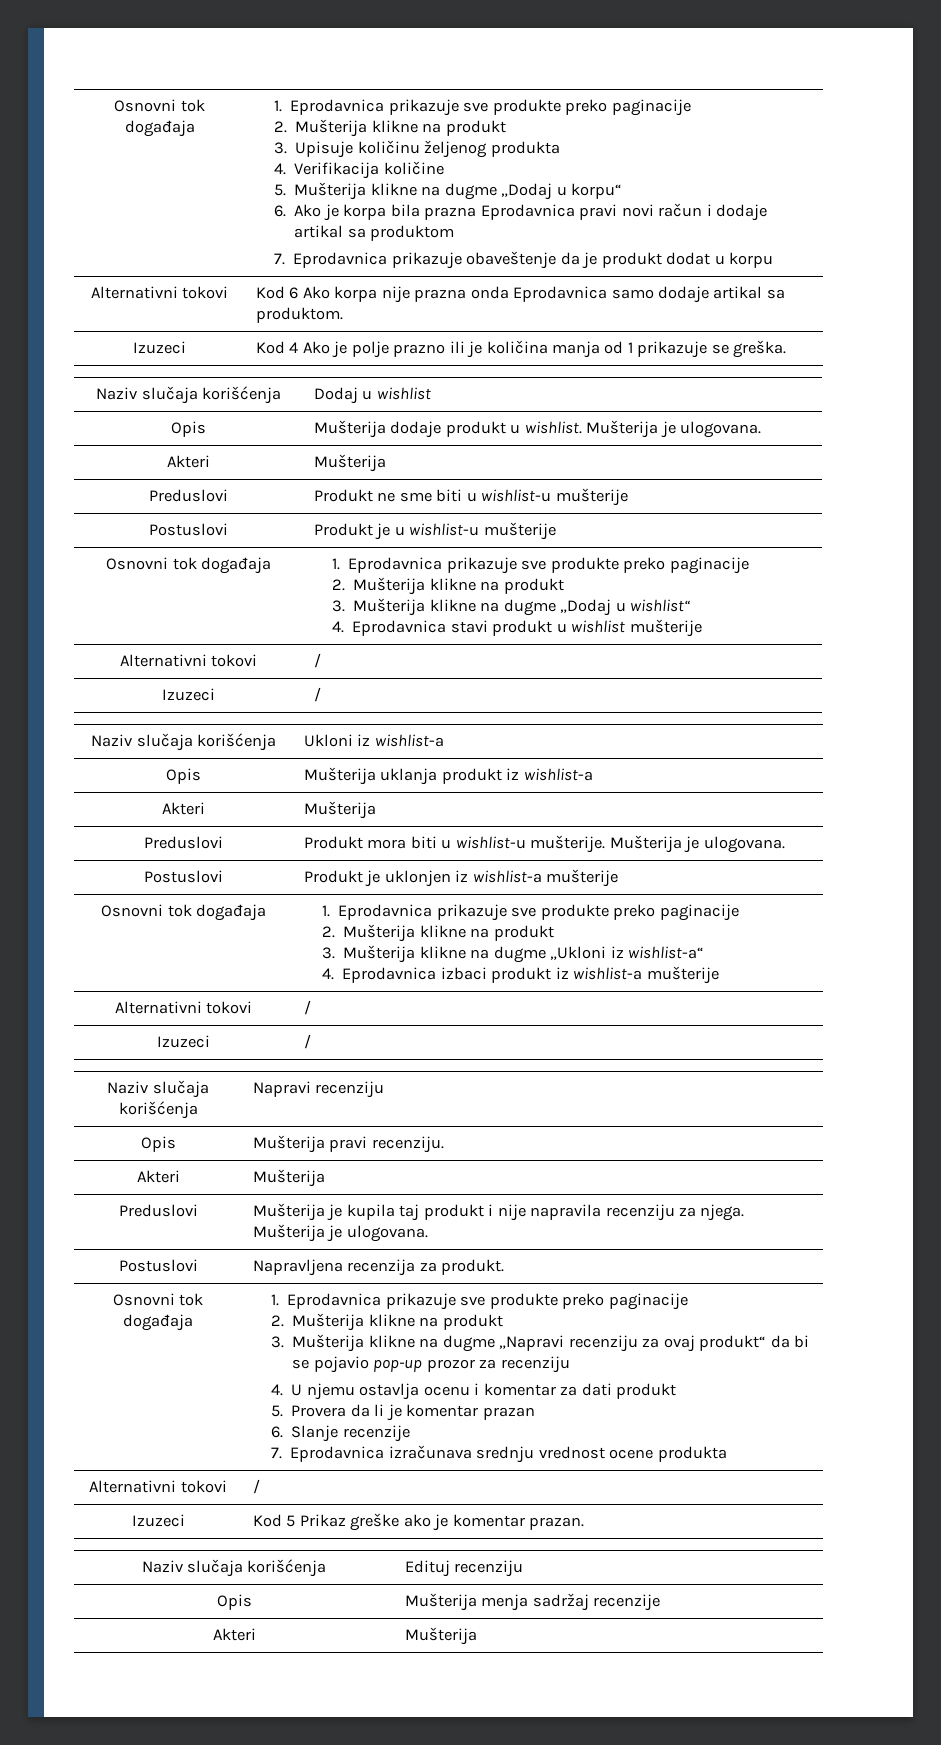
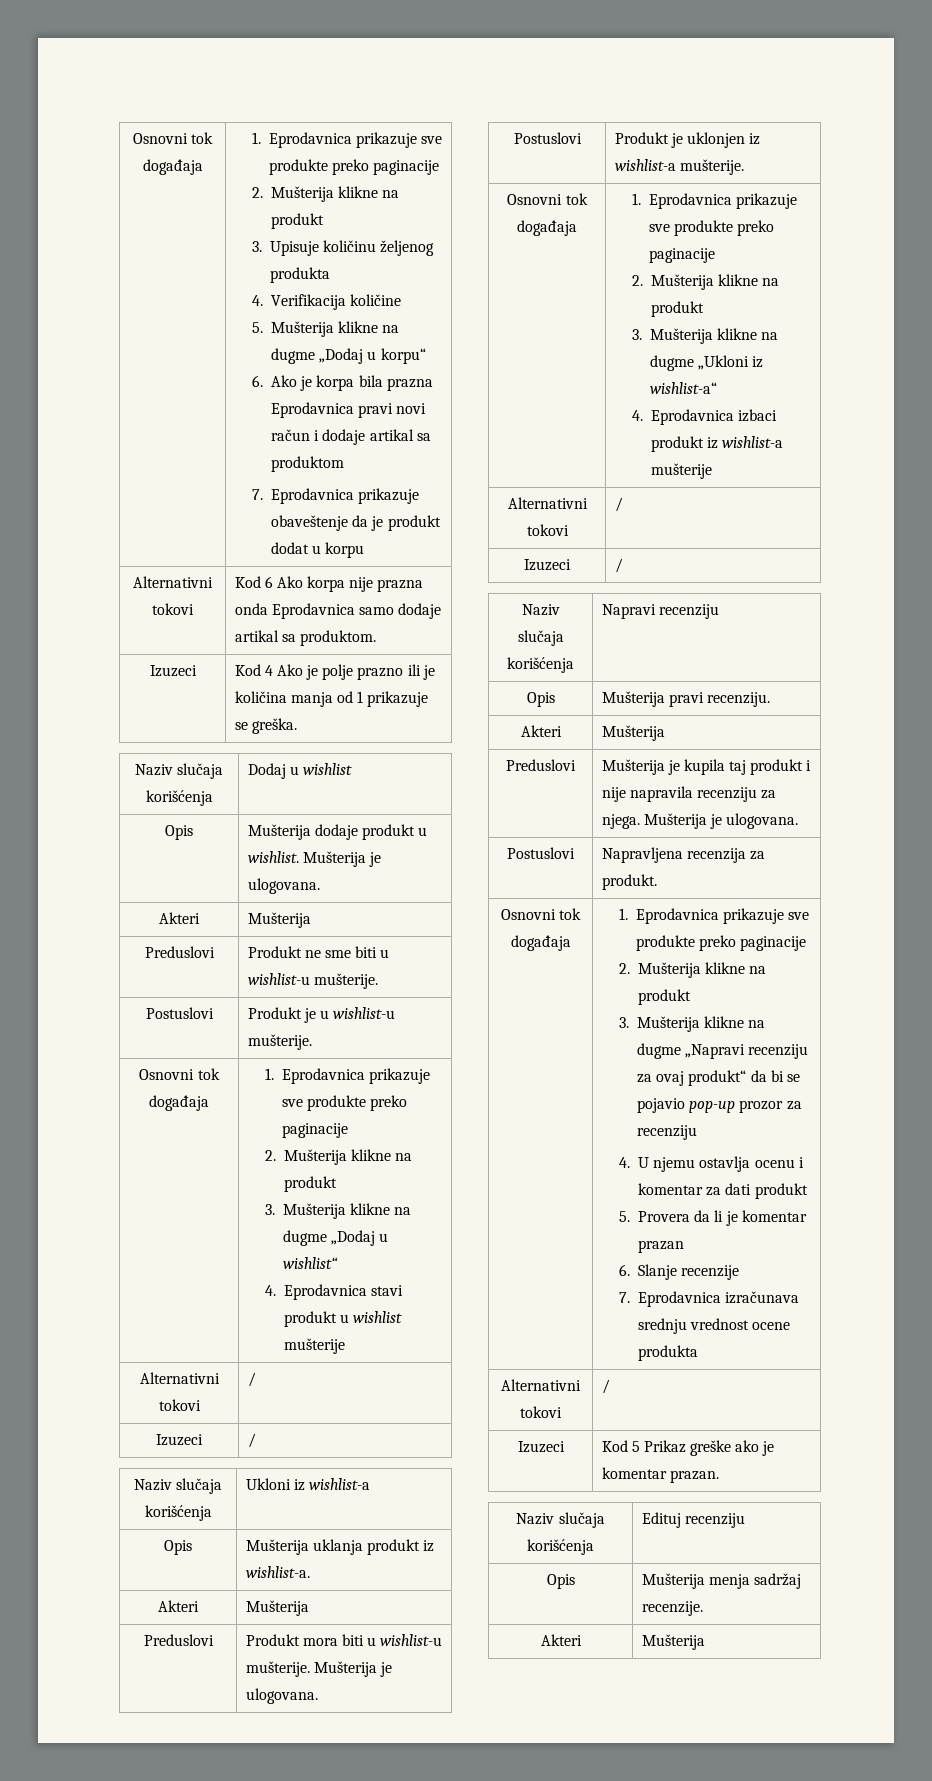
- Preduslovi | Produkt ne sme biti u wishlist-u mušterije
+ Preduslovi | Produkt ne sme biti u wishlist-u mušterije.
- Postuslovi | Produkt je u wishlist-u mušterije
+ Postuslovi | Produkt je u wishlist-u mušterije.
- Opis | Mušterija uklanja produkt iz wishlist-a
+ Opis | Mušterija uklanja produkt iz wishlist-a.
- Postuslovi | Produkt je uklonjen iz wishlist-a mušterije
+ Postuslovi | Produkt je uklonjen iz wishlist-a mušterije.
- Opis | Mušterija menja sadržaj recenzije
+ Opis | Mušterija menja sadržaj recenzije.

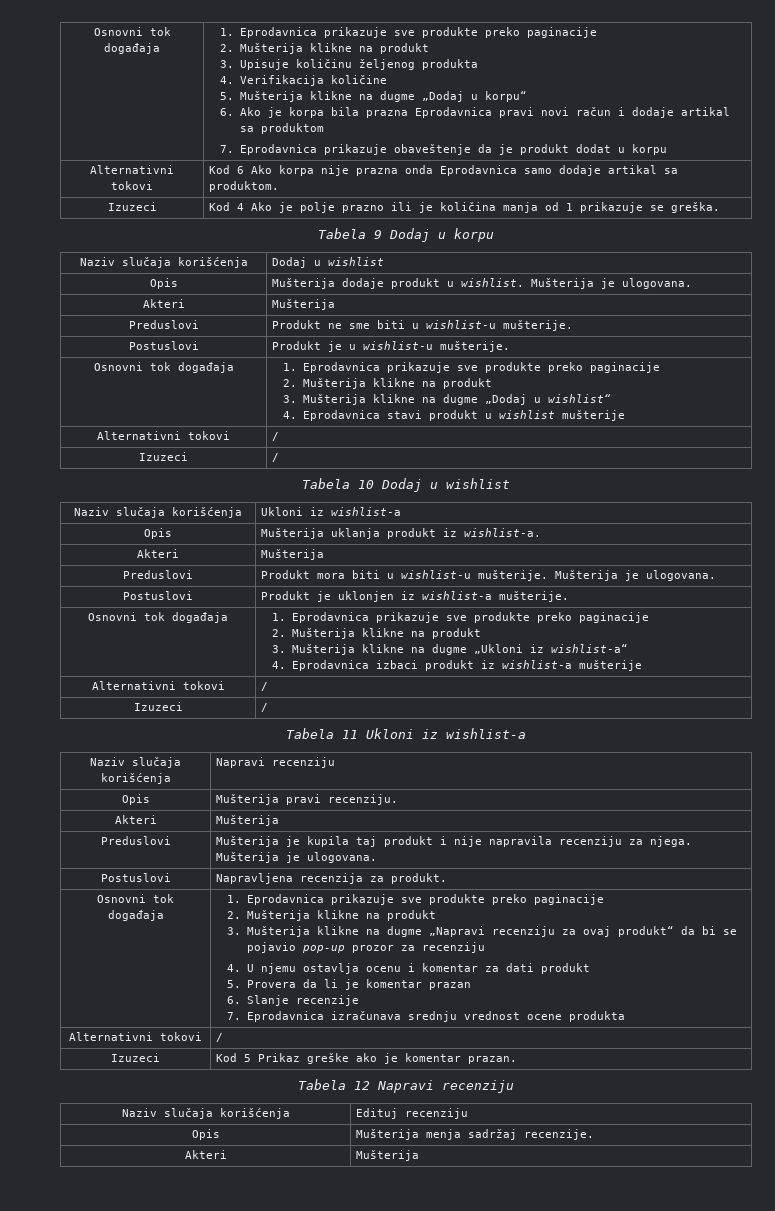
+ Tabela 9 Dodaj u korpu
+ Tabela 10 Dodaj u wishlist
+ Tabela 11 Ukloni iz wishlist-a
+ Tabela 12 Napravi recenziju

